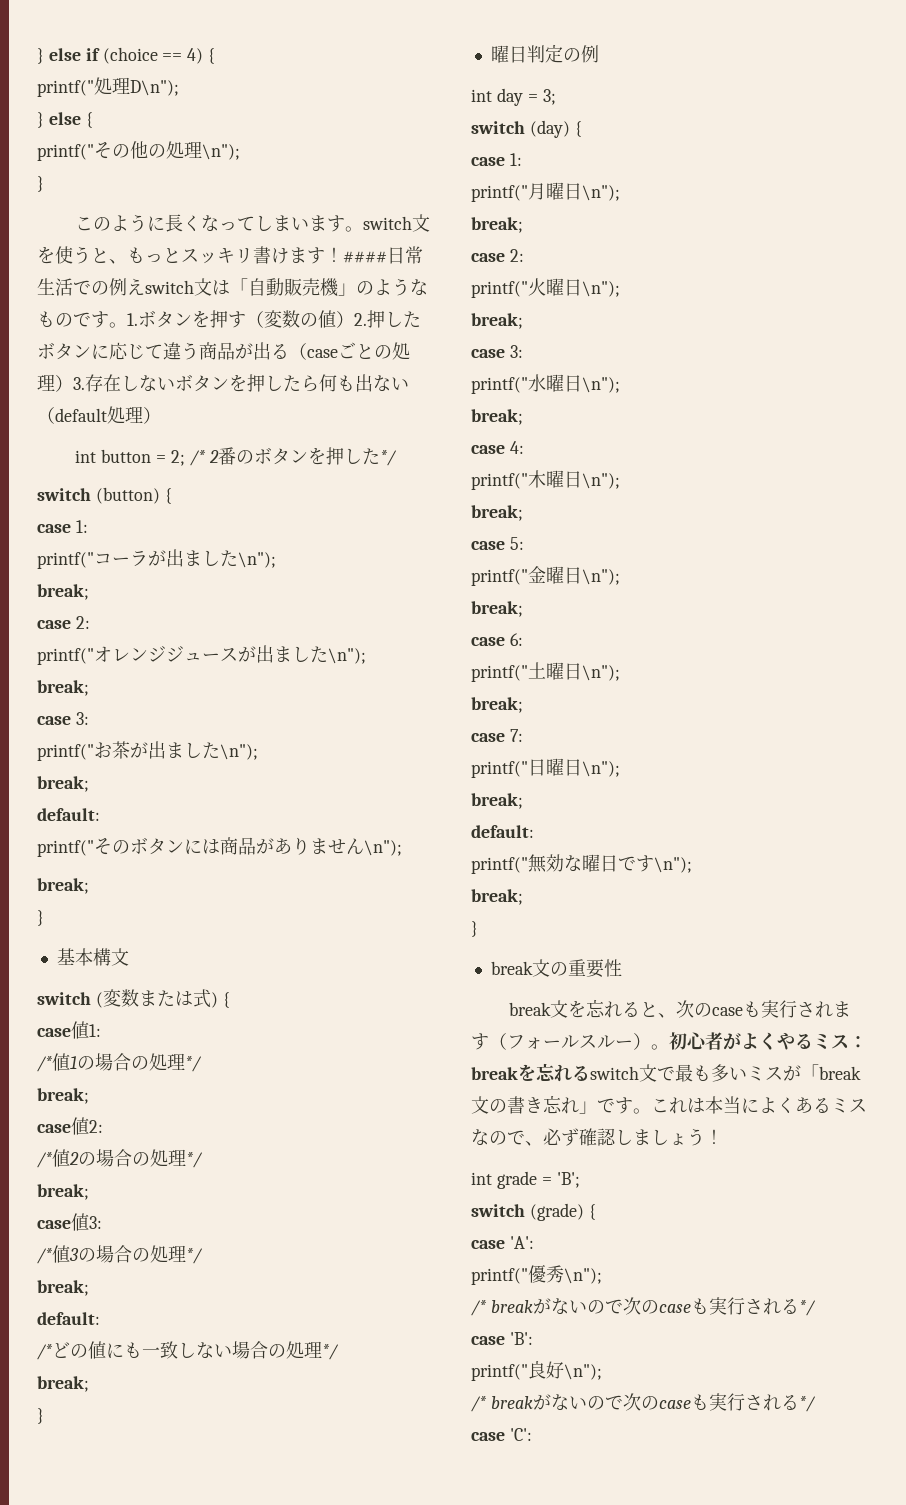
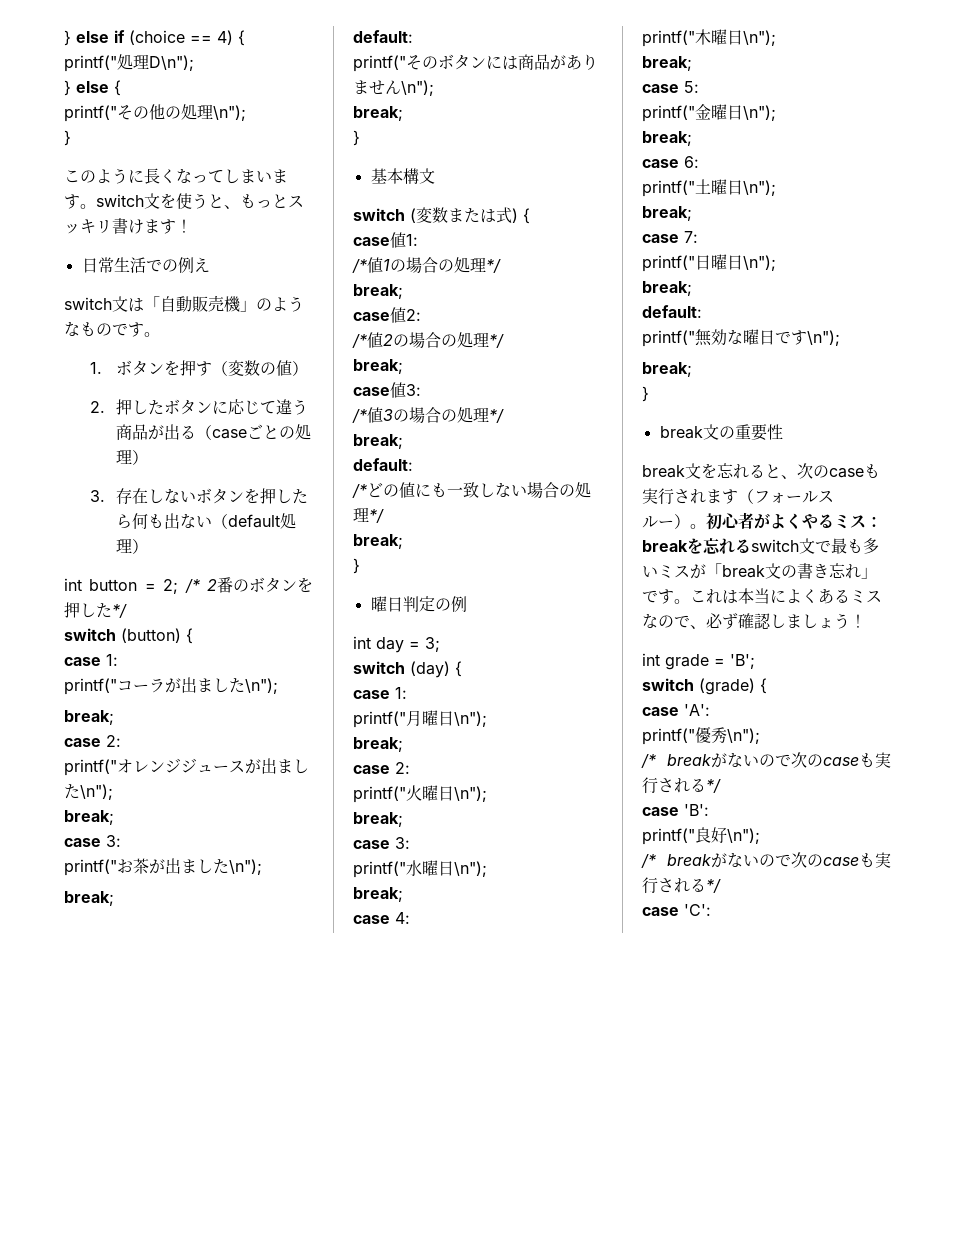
- このように長くなってしまいます。switch文を使うと、もっとスッキリ書けます！####日常生活での例えswitch文は「自動販売機」のようなものです。1.ボタンを押す（変数の値）2.押したボタンに応じて違う商品が出る（caseごとの処理）3.存在しないボタンを押したら何も出ない（default処理）
+ このように長くなってしまいます。switch文を使うと、もっとスッキリ書けます！
+ 日常生活での例え
+ switch文は「自動販売機」のようなものです。
+ 1.ボタンを押す（変数の値）
+ 2.押したボタンに応じて違う商品が出る（caseごとの処理）
+ 3.存在しないボタンを押したら何も出ない（default処理）

